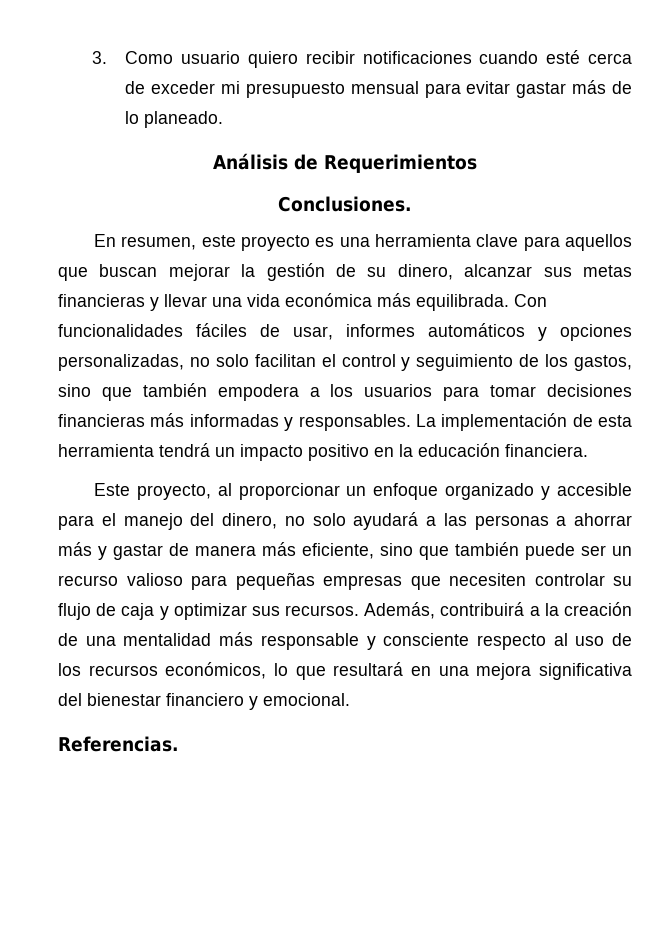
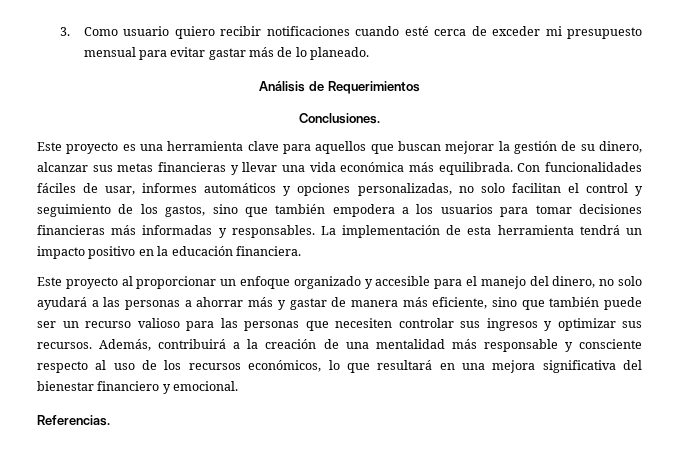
- En resumen, este proyecto es una herramienta clave para aquellos que buscan mejorar la gestión de su dinero, alcanzar sus metas financieras y llevar una vida económica más equilibrada.
+ Este proyecto es una herramienta clave para aquellos que buscan mejorar la gestión de su dinero, alcanzar sus metas financieras y llevar una vida económica más equilibrada.
- Este proyecto, al proporcionar un enfoque organizado y accesible para el manejo del dinero, no solo ayudará a las personas a ahorrar más y gastar de manera más eficiente, sino que también puede ser un recurso valioso para pequeñas empresas que necesiten controlar su flujo de caja y optimizar sus recursos.
+ Este proyecto al proporcionar un enfoque organizado y accesible para el manejo del dinero, no solo ayudará a las personas a ahorrar más y gastar de manera más eficiente, sino que también puede ser un recurso valioso para las personas que necesiten controlar sus ingresos y optimizar sus recursos.

